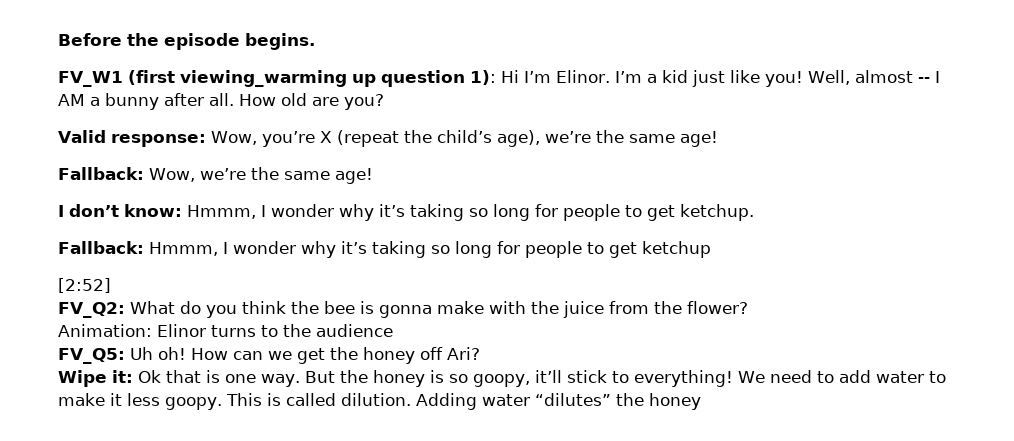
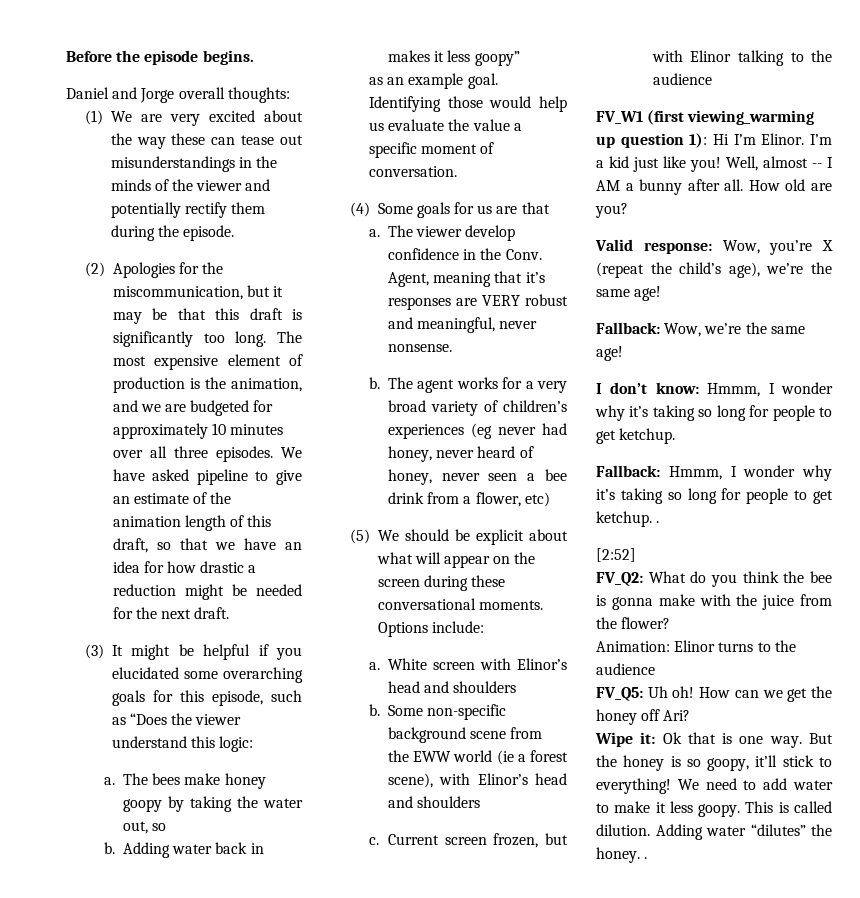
+ Daniel and Jorge overall thoughts:
+ (1) We are very excited about the way these can tease out misunderstandings in the minds of the viewer and potentially rectify them during the episode.
+ (2) Apologies for the miscommunication, but it may be that this draft is significantly too long. The most expensive element of production is the animation, and we are budgeted for approximately 10 minutes over all three episodes. We have asked pipeline to give an estimate of the animation length of this draft, so that we have an idea for how drastic a reduction might be needed for the next draft.
+ (3) It might be helpful if you elucidated some overarching goals for this episode, such as “Does the viewer understand this logic:
+ a. The bees make honey goopy by taking the water out, so
+ b. Adding water back in makes it less goopy”
+ as an example goal. Identifying those would help us evaluate the value a specific moment of conversation.
+ (4) Some goals for us are that
+ a. The viewer develop confidence in the Conv. Agent, meaning that it’s responses are VERY robust and meaningful, never nonsense.
+ b. The agent works for a very broad variety of children’s experiences (eg never had honey, never heard of honey, never seen a bee drink from a flower, etc)
+ (5) We should be explicit about what will appear on the screen during these conversational moments. Options include:
+ a. White screen with Elinor’s head and shoulders
+ b. Some non-specific background scene from the EWW world (ie a forest scene), with Elinor’s head and shoulders
+ c. Current screen frozen, but with Elinor talking to the audience
- Fallback: Hmmm, I wonder why it’s taking so long for people to get ketchup
+ Fallback: Hmmm, I wonder why it’s taking so long for people to get ketchup. .
- Adding water “dilutes” the honey
+ Adding water “dilutes” the honey. .

